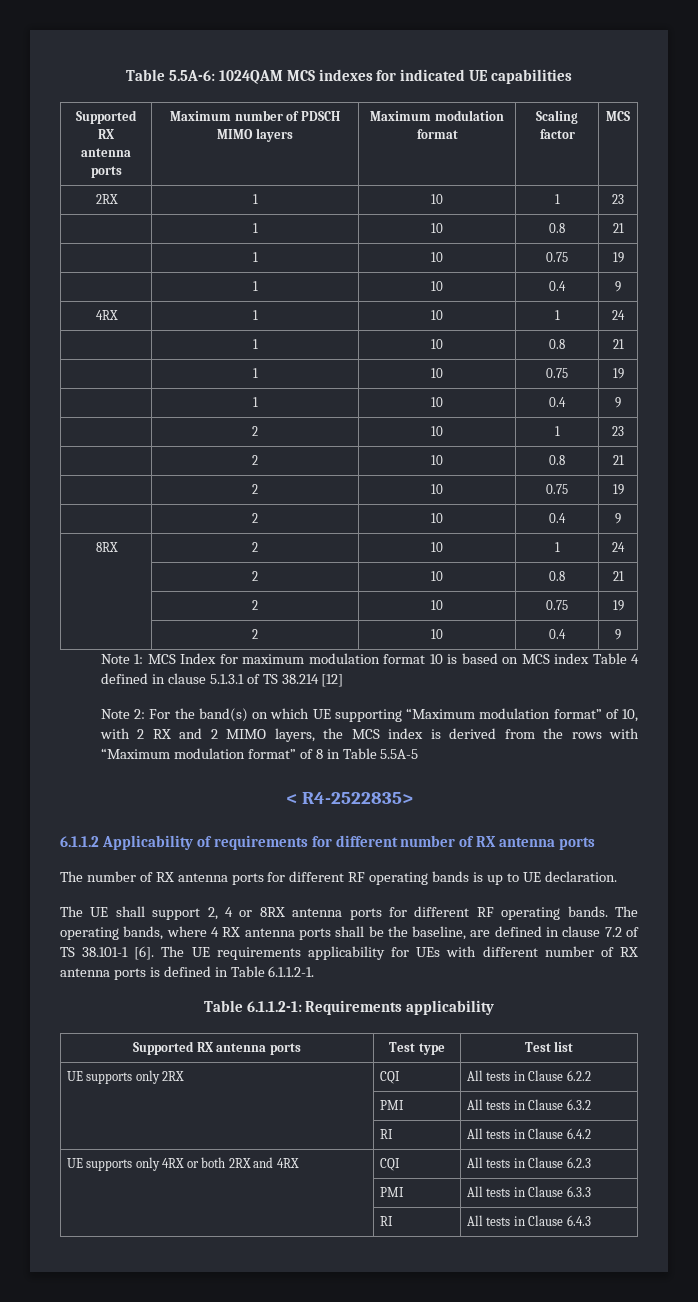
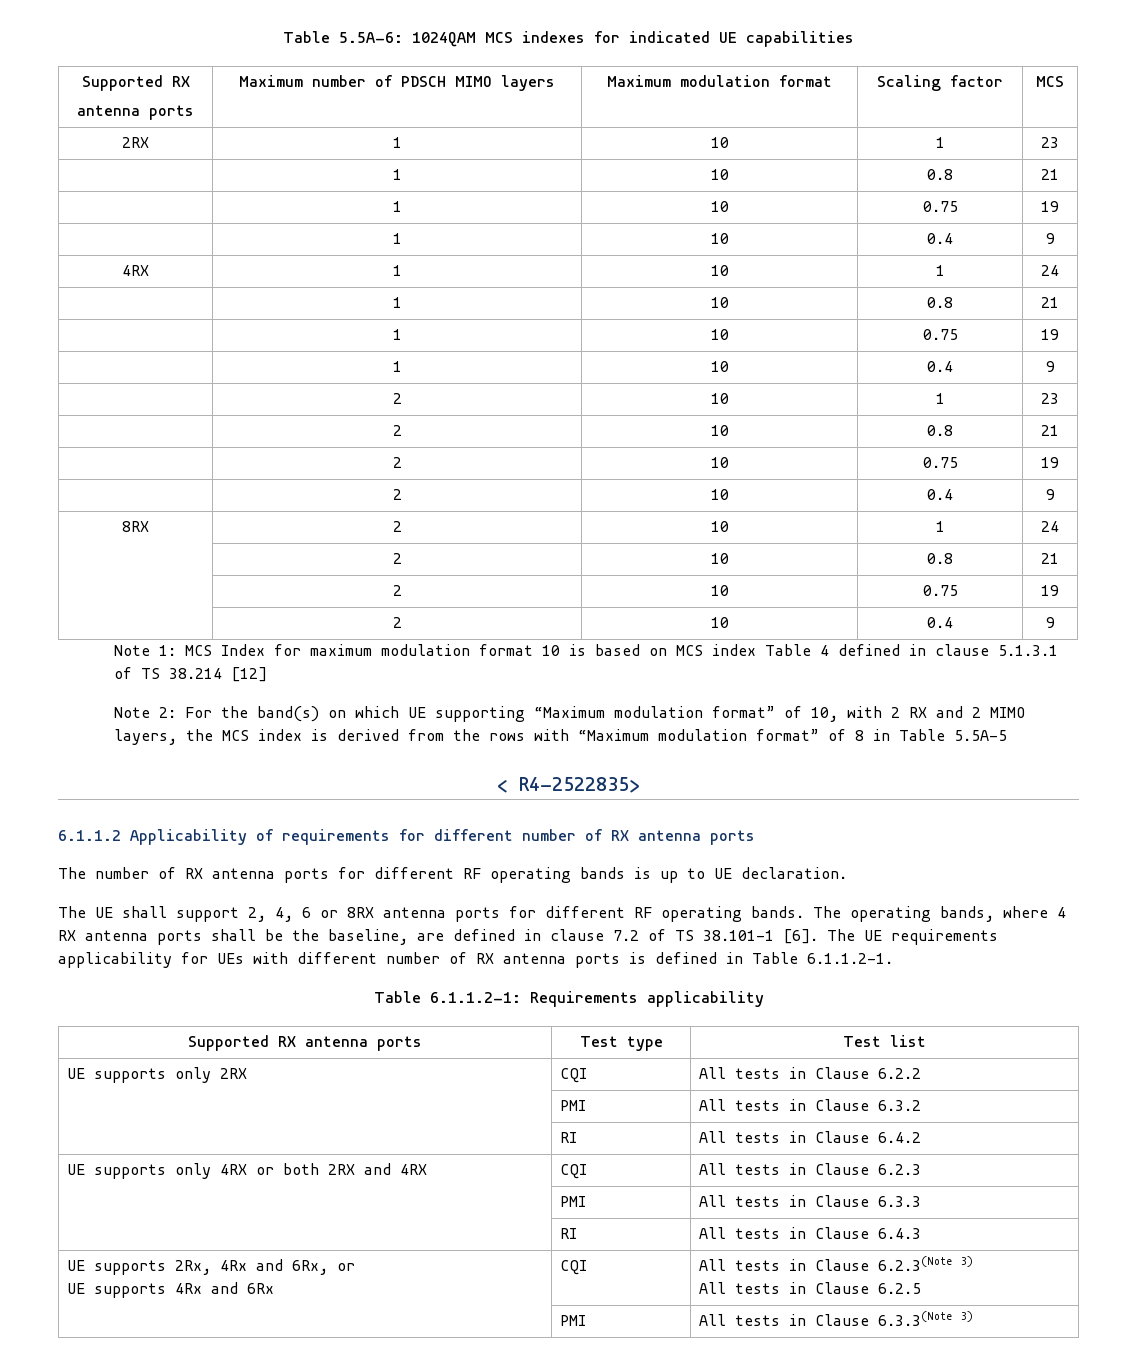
- The UE shall support 2, 4 or 8RX antenna ports for different RF operating bands.
+ The UE shall support 2, 4, 6 or 8RX antenna ports for different RF operating bands.
+ UE supports 2Rx, 4Rx and 6Rx, or
+ UE supports 4Rx and 6Rx | CQI | All tests in Clause 6.2.3(Note 3)
+ All tests in Clause 6.2.5
+ | PMI | All tests in Clause 6.3.3(Note 3)

